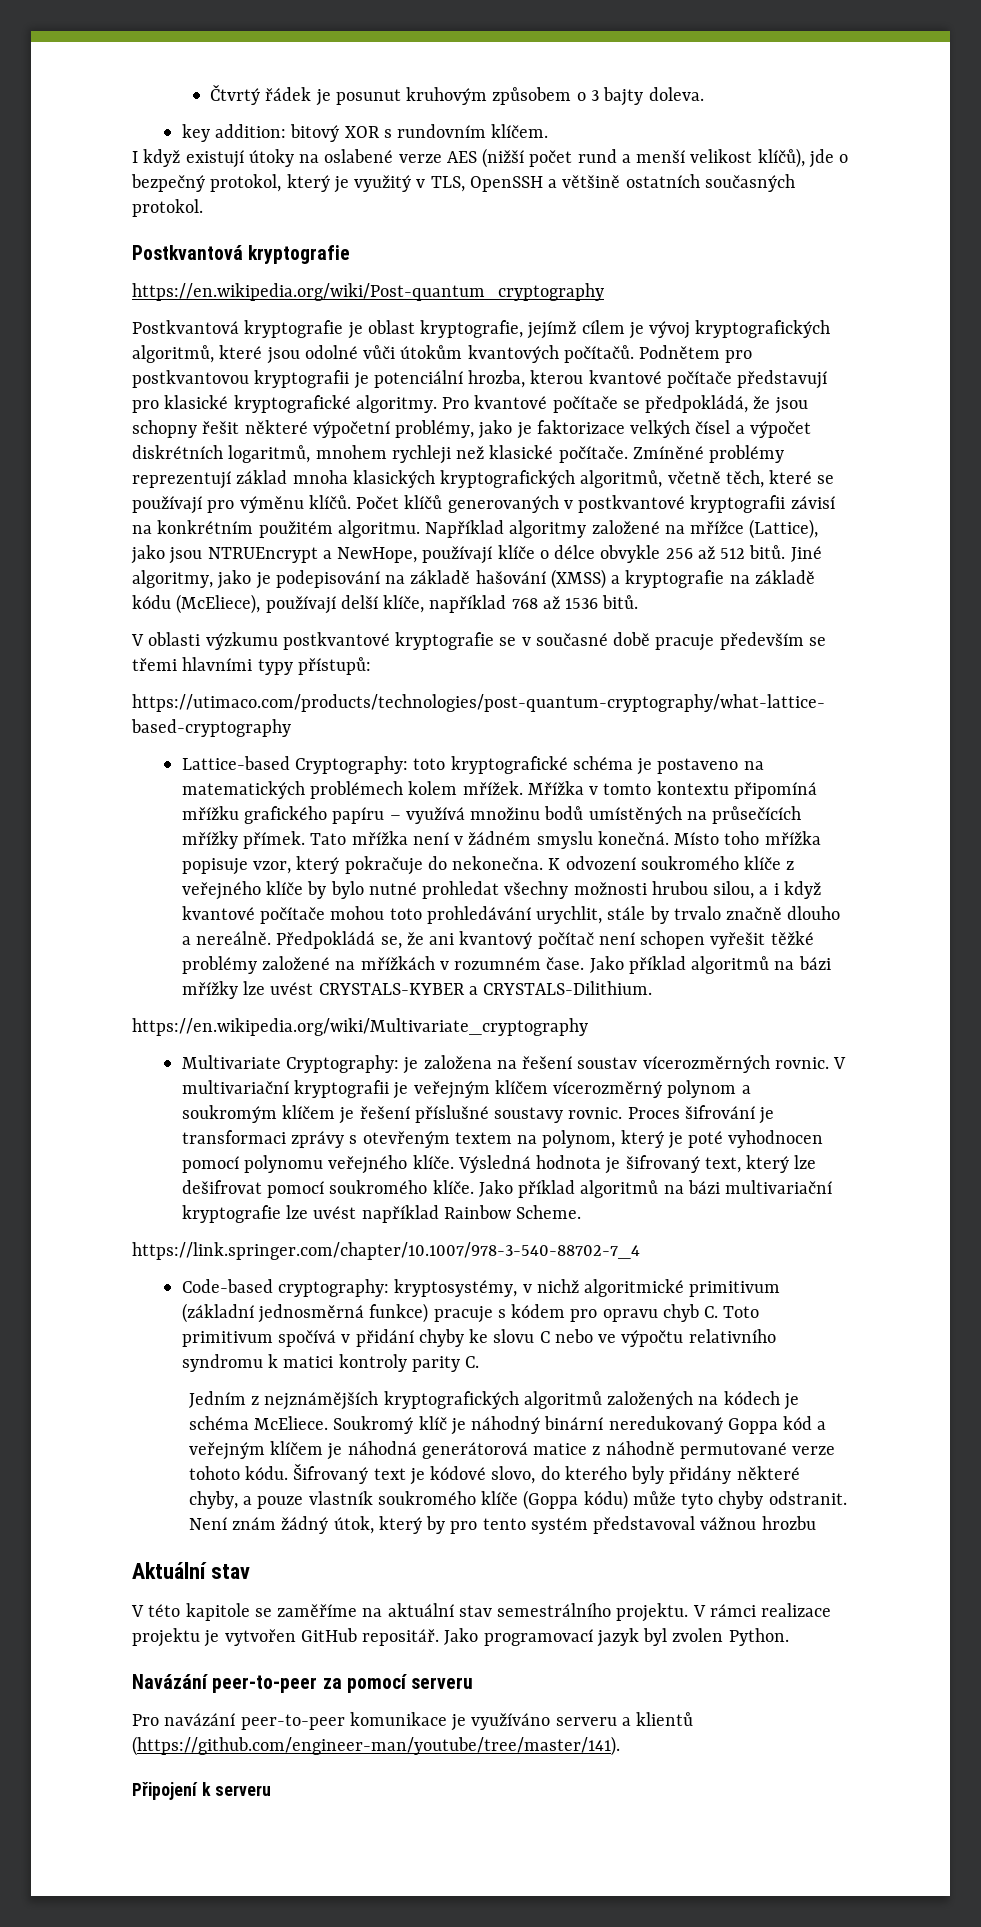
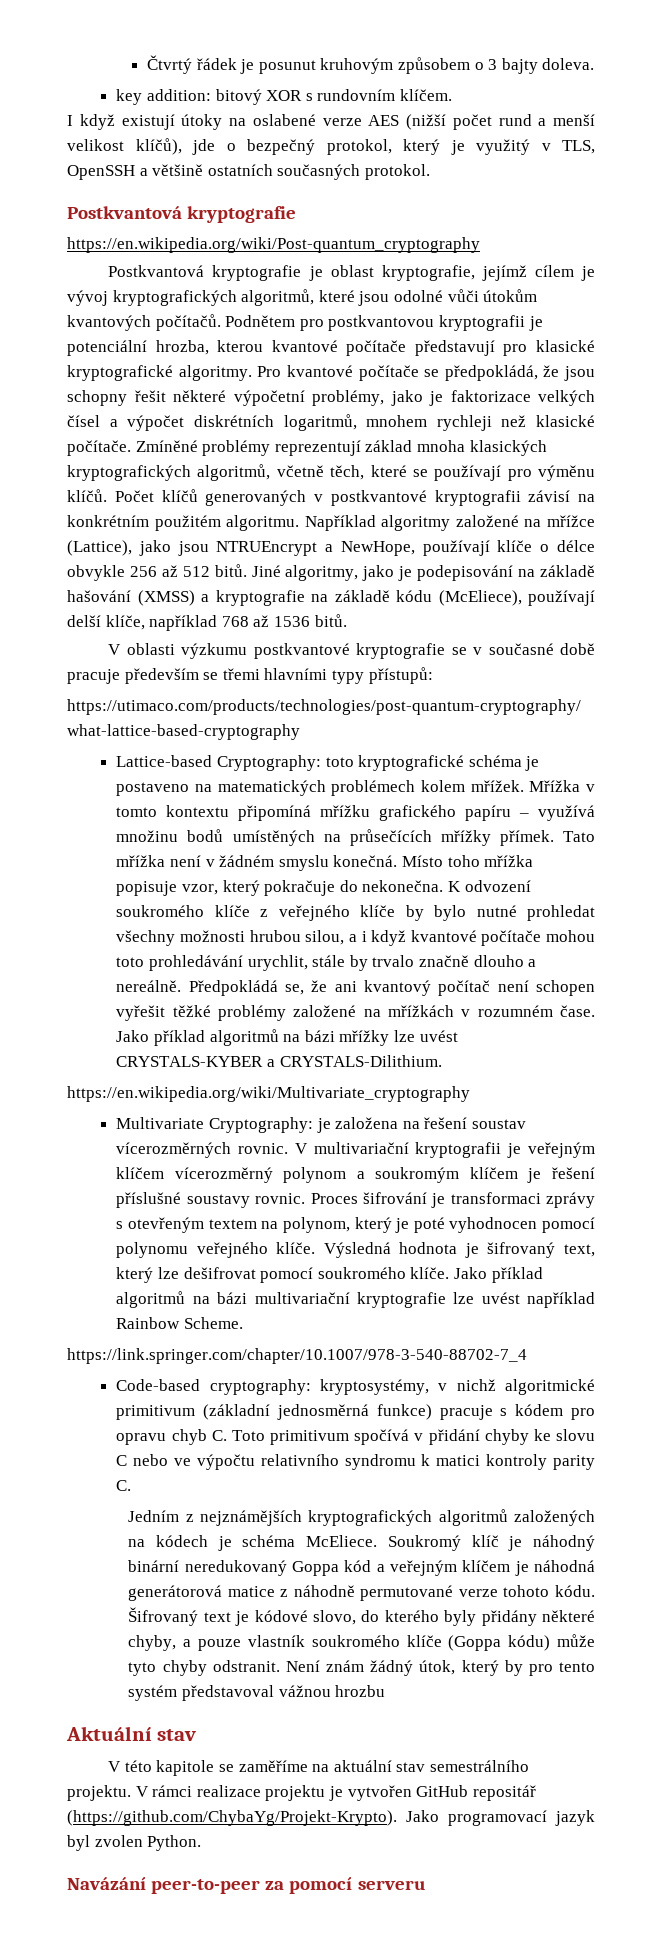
- V rámci realizace projektu je vytvořen GitHub repositář. Jako programovací jazyk byl zvolen Python.
+ V rámci realizace projektu je vytvořen GitHub repositář (https://github.com/ChybaYg/Projekt-Krypto). Jako programovací jazyk byl zvolen Python.
- Pro navázání peer-to-peer komunikace je využíváno serveru a klientů (https://github.com/engineer-man/youtube/tree/master/141).
- Připojení k serveru

